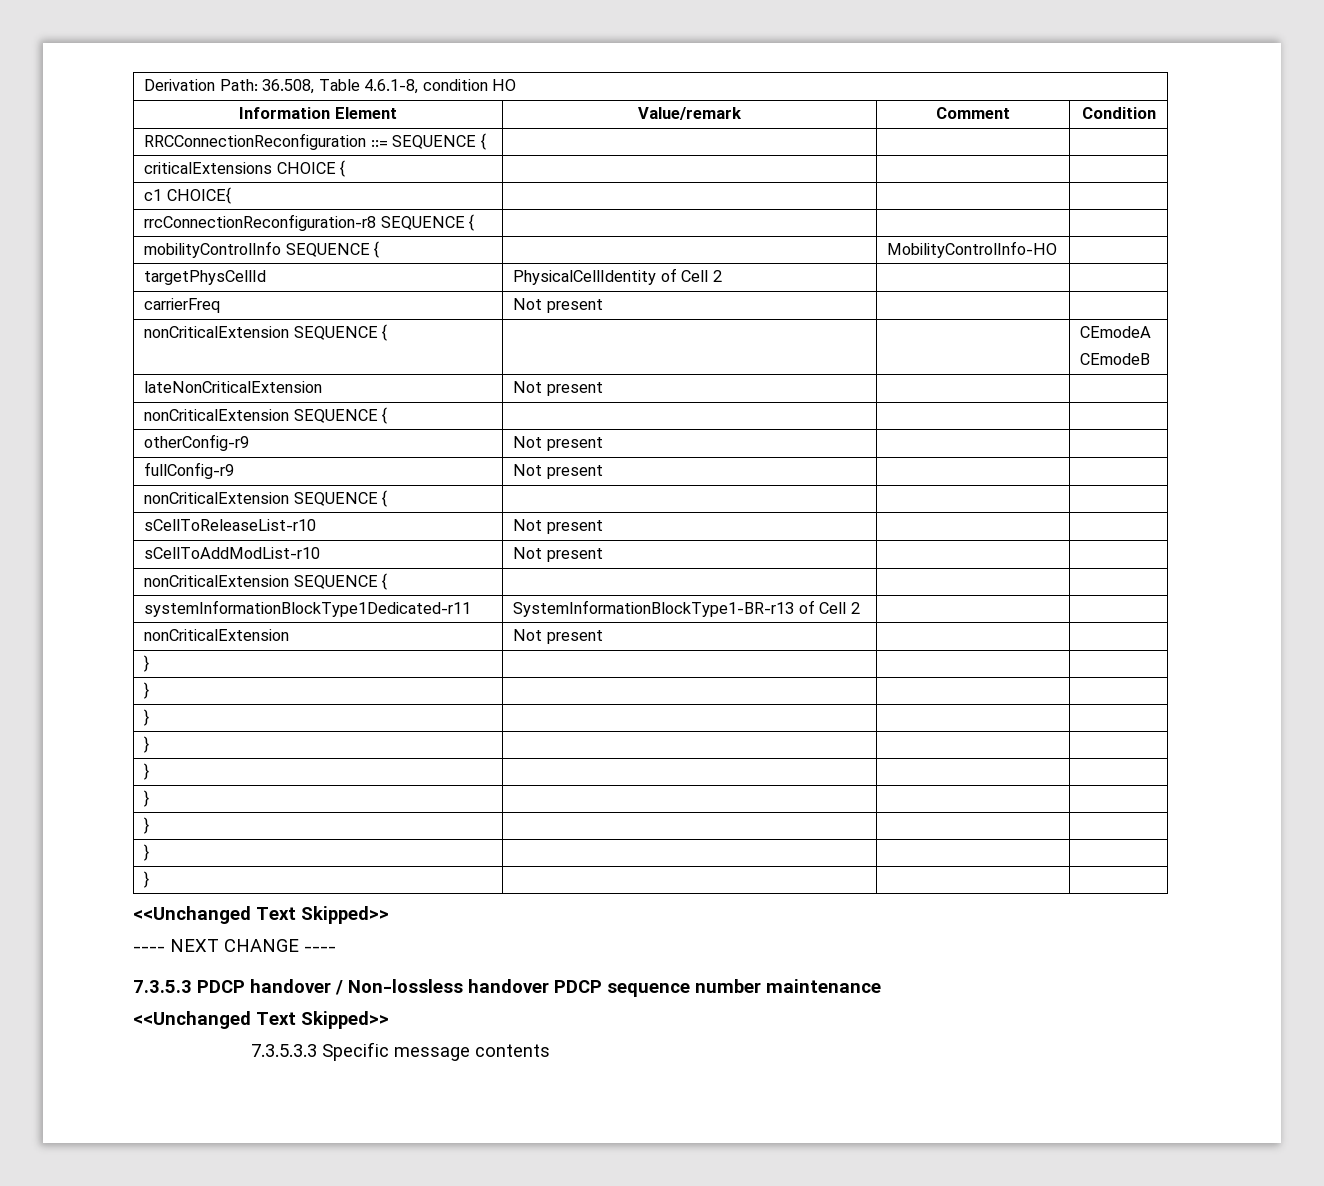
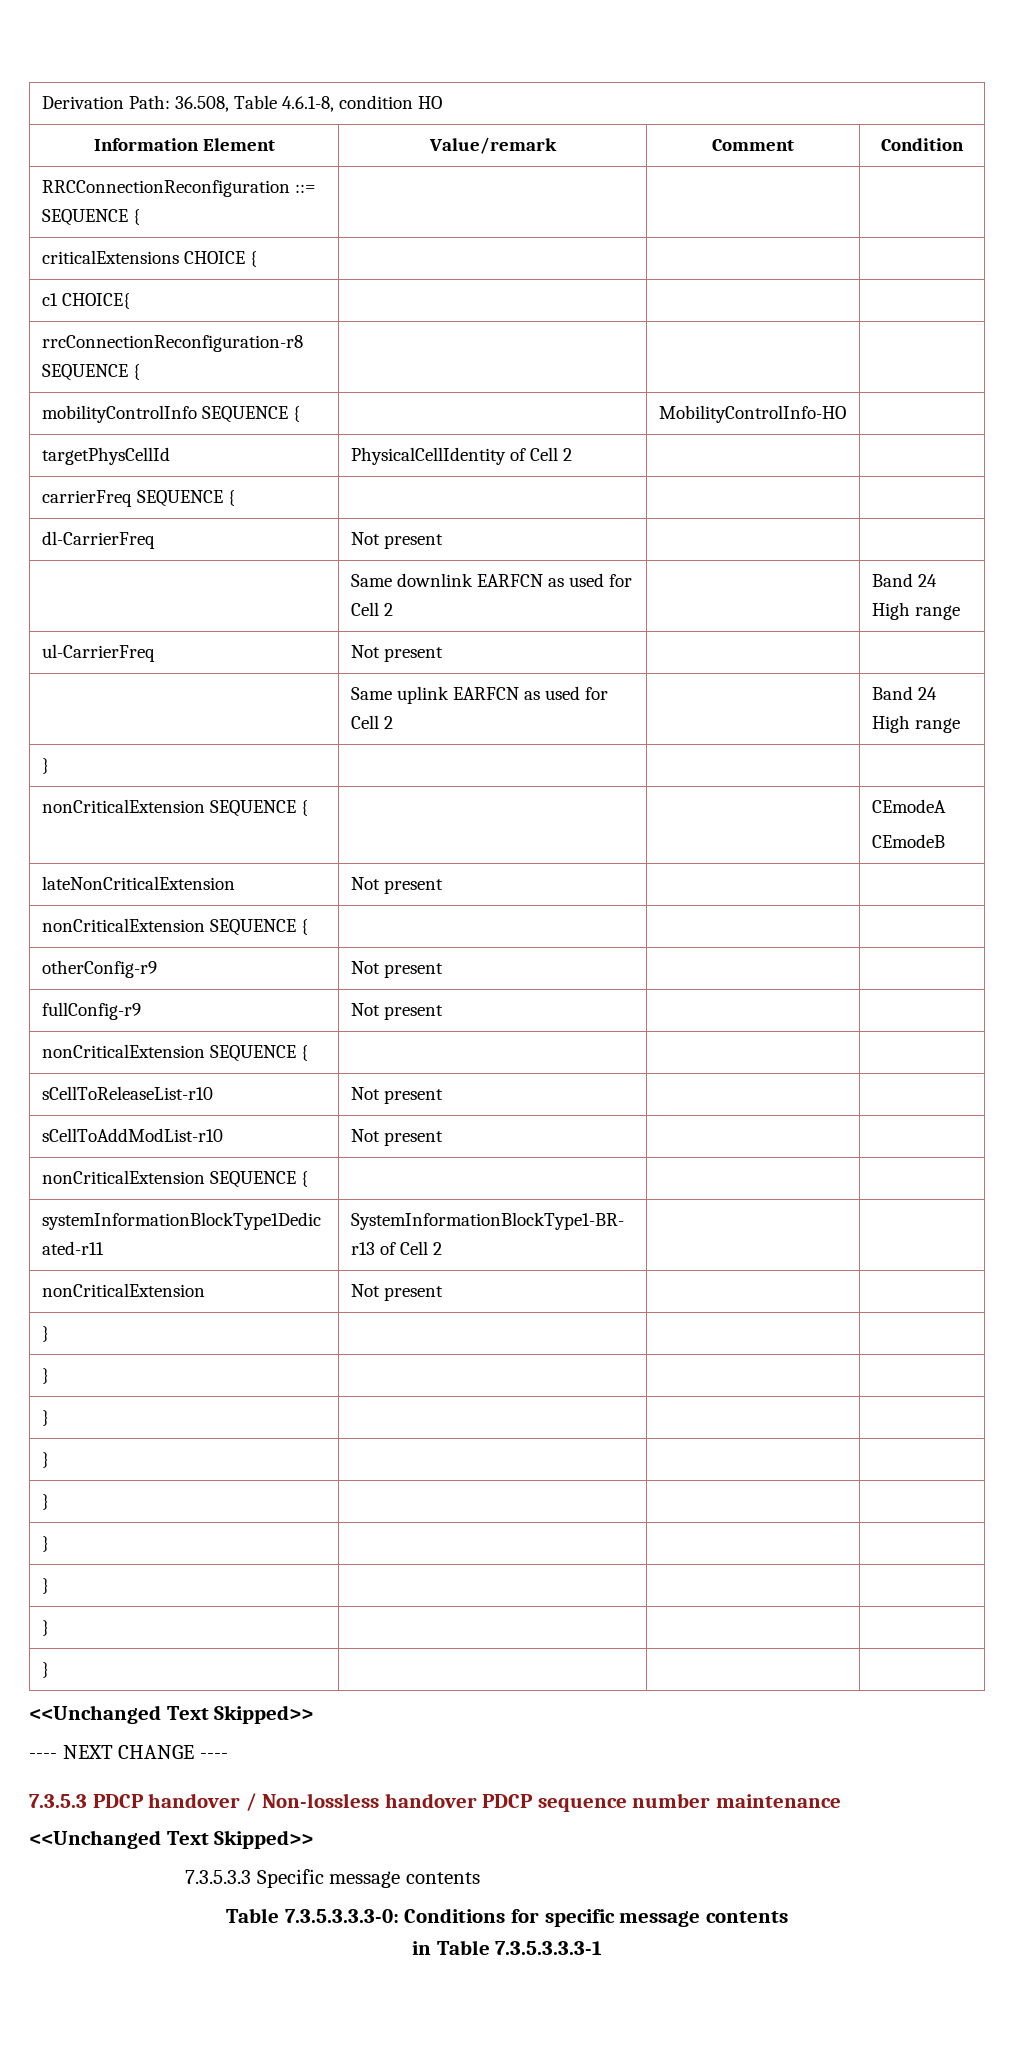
- carrierFreq | Not present | |
+ carrierFreq SEQUENCE { | | |
+ dl-CarrierFreq | Not present | |
+ | Same downlink EARFCN as used for Cell 2 | | Band 24 High range
+ ul-CarrierFreq | Not present | |
+ | Same uplink EARFCN as used for Cell 2 | | Band 24 High range
+ } | | |
+ Table 7.3.5.3.3.3-0: Conditions for specific message contents
+ in Table 7.3.5.3.3.3-1

